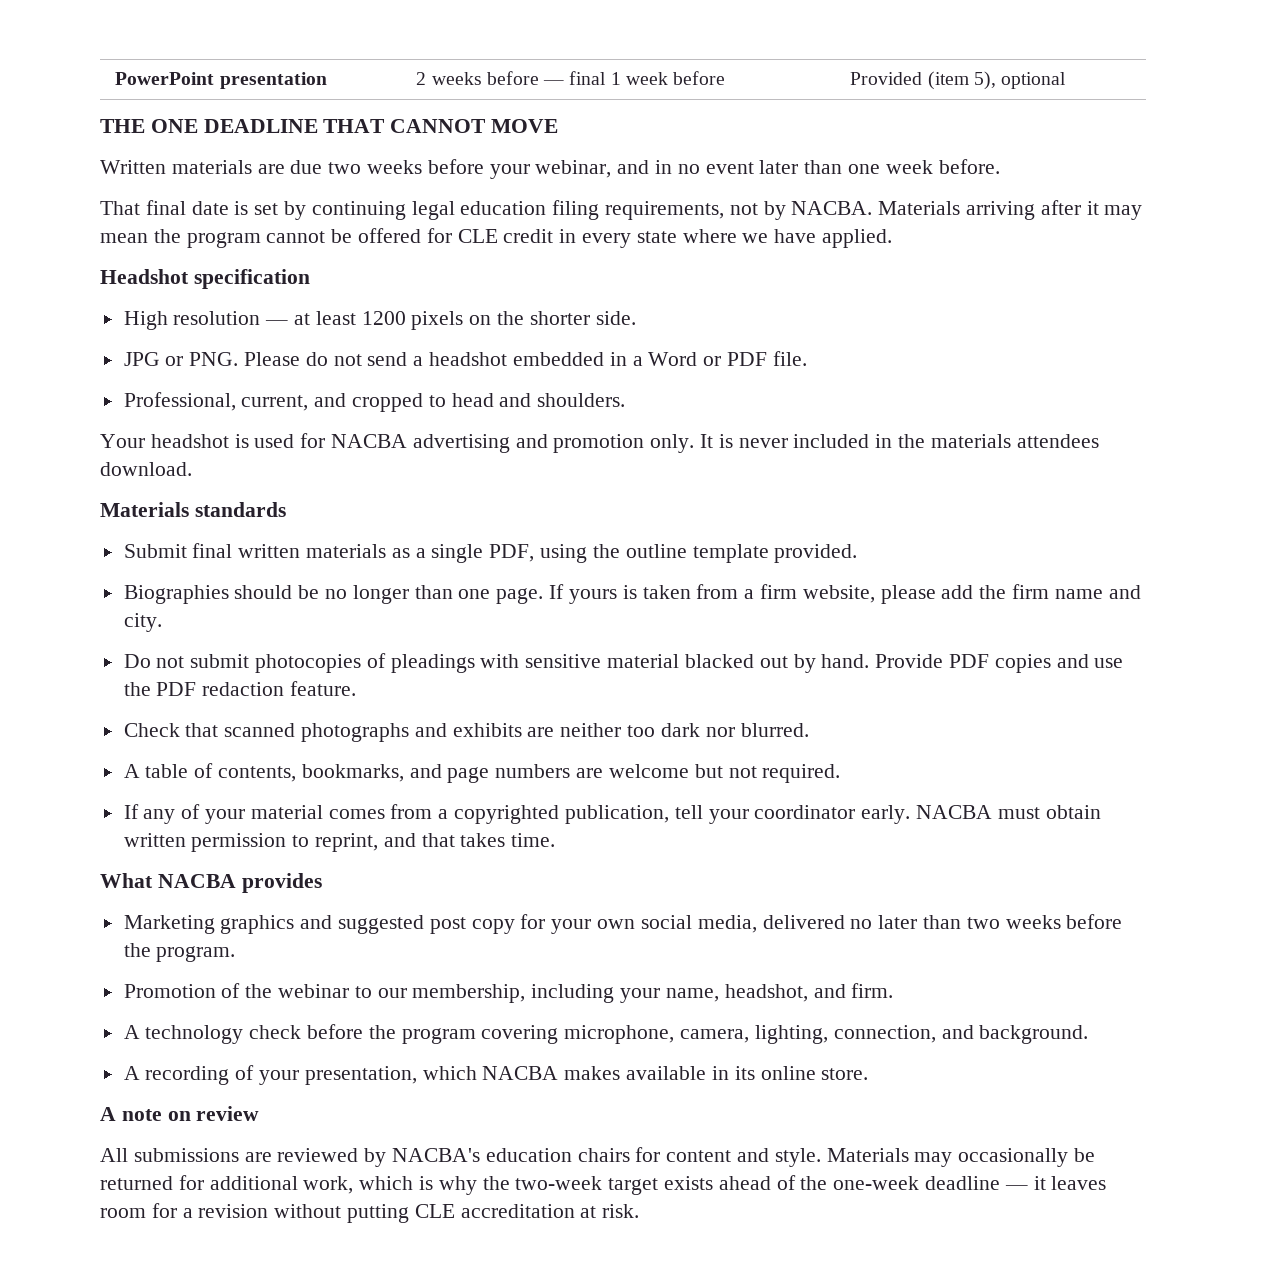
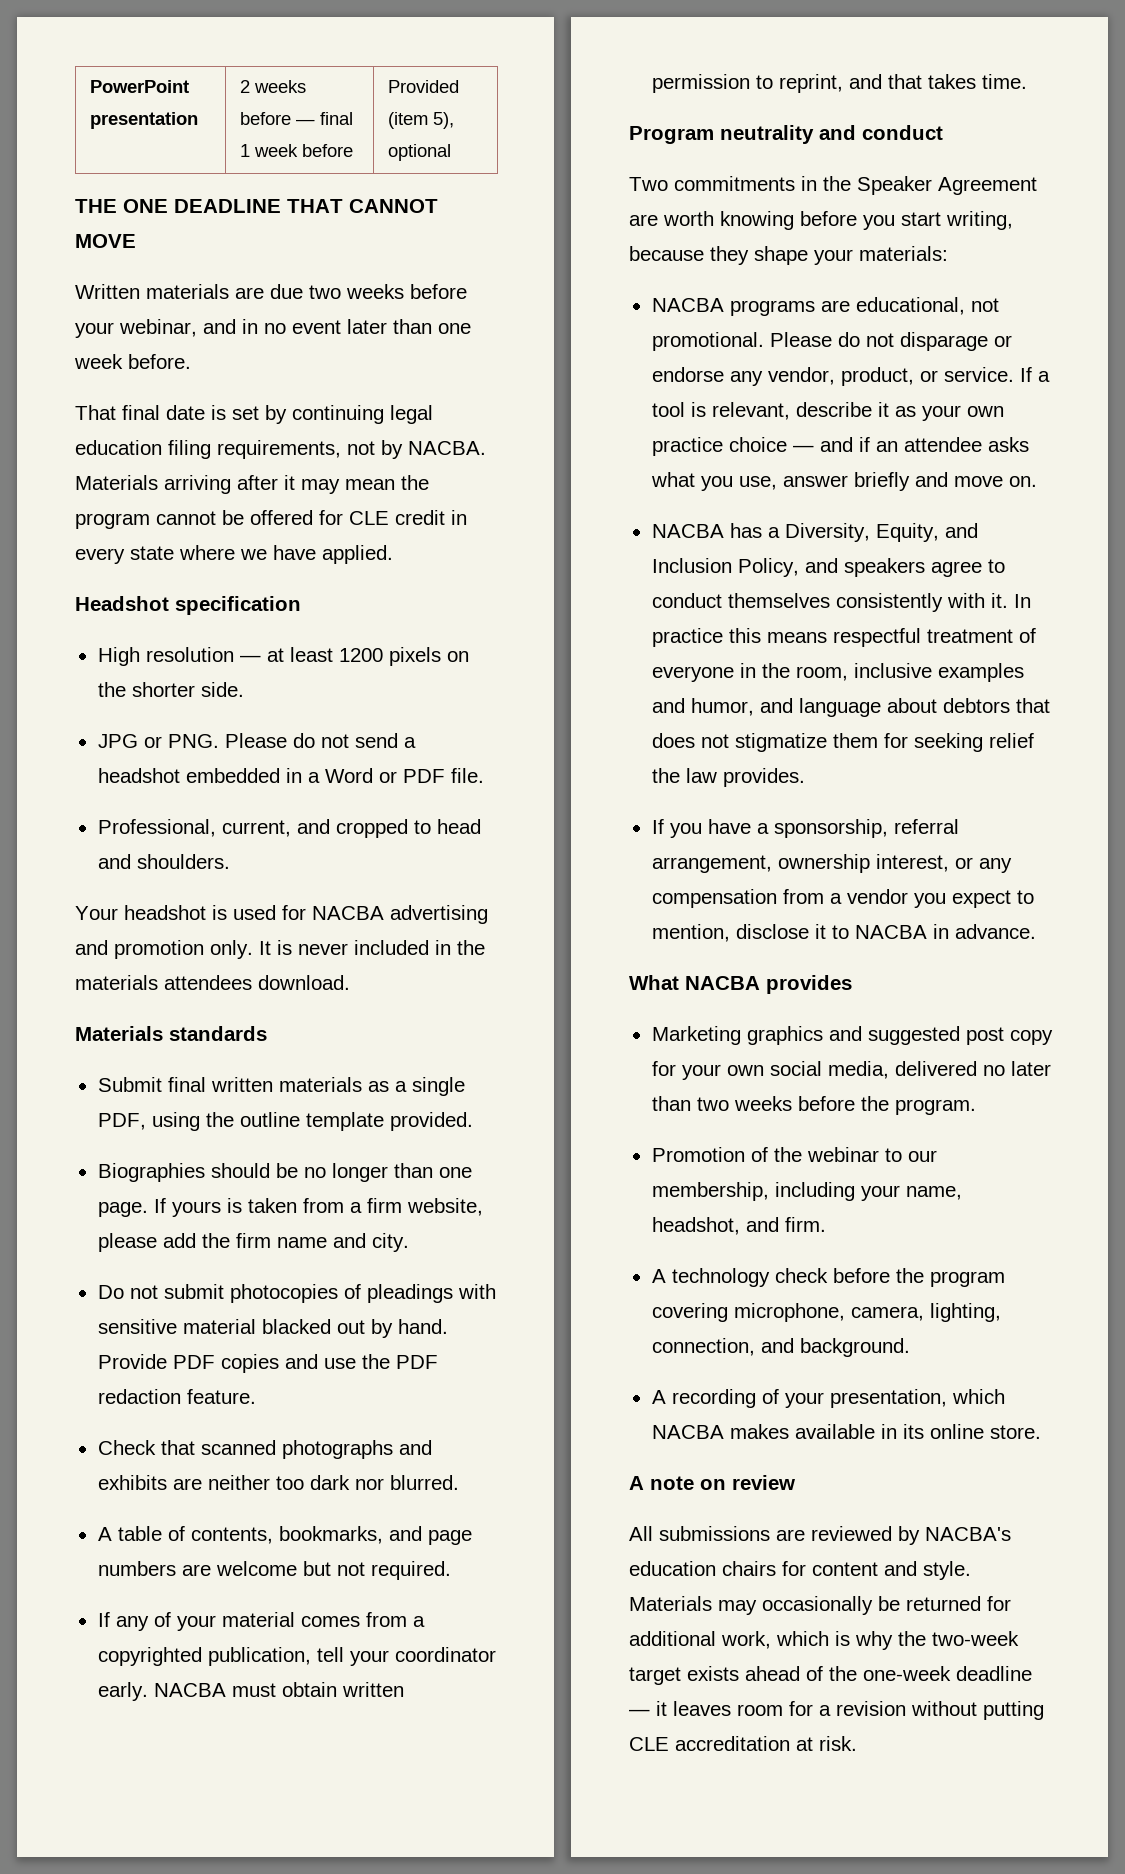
+ Program neutrality and conduct
+ Two commitments in the Speaker Agreement are worth knowing before you start writing, because they shape your materials:
+ NACBA programs are educational, not promotional. Please do not disparage or endorse any vendor, product, or service. If a tool is relevant, describe it as your own practice choice — and if an attendee asks what you use, answer briefly and move on.
+ NACBA has a Diversity, Equity, and Inclusion Policy, and speakers agree to conduct themselves consistently with it. In practice this means respectful treatment of everyone in the room, inclusive examples and humor, and language about debtors that does not stigmatize them for seeking relief the law provides.
+ If you have a sponsorship, referral arrangement, ownership interest, or any compensation from a vendor you expect to mention, disclose it to NACBA in advance.

